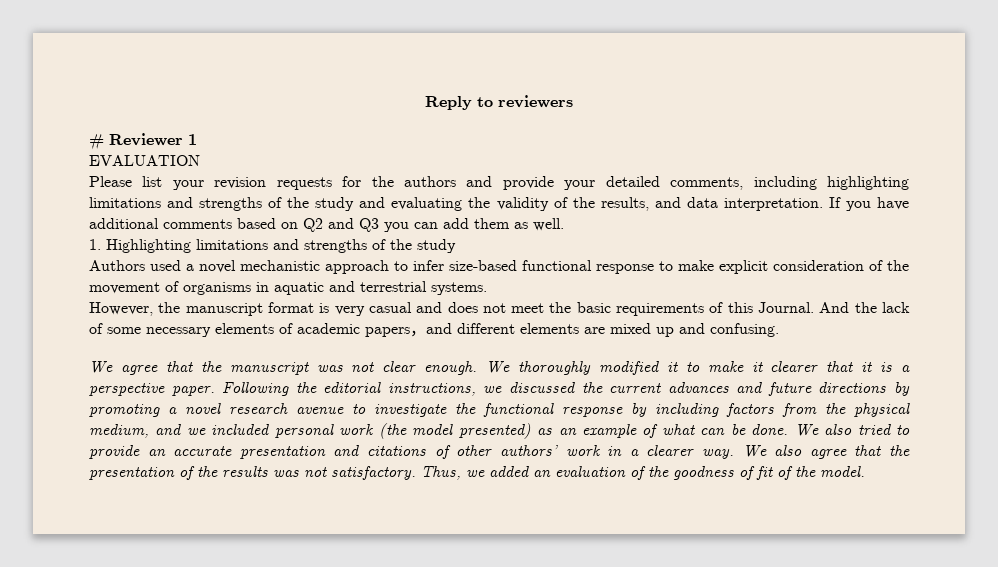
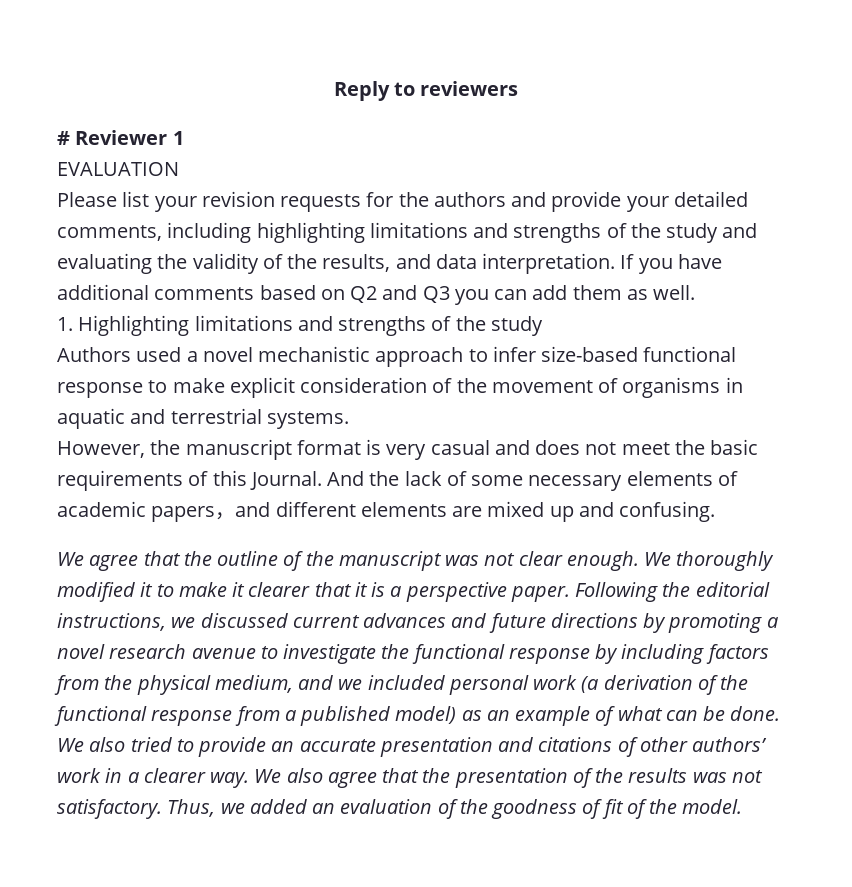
- We agree that the manuscript was not clear enough.
+ We agree that the outline of the manuscript was not clear enough.
- Following the editorial instructions, we discussed the current advances and future directions by promoting a novel research avenue to investigate the functional response by including factors from the physical medium, and we included personal work (the model presented) as an example of what can be done.
+ Following the editorial instructions, we discussed current advances and future directions by promoting a novel research avenue to investigate the functional response by including factors from the physical medium, and we included personal work (a derivation of the functional response from a published model) as an example of what can be done.

